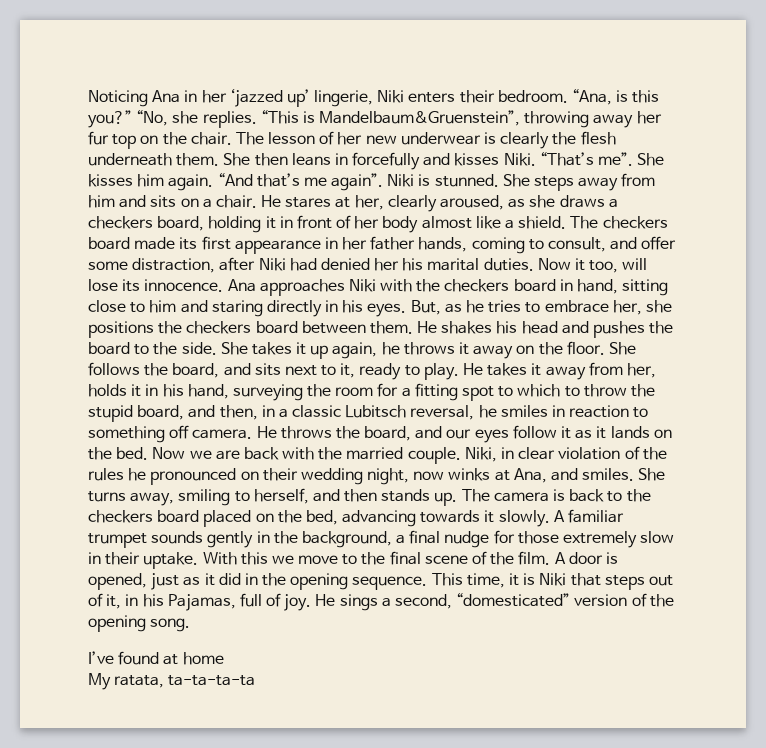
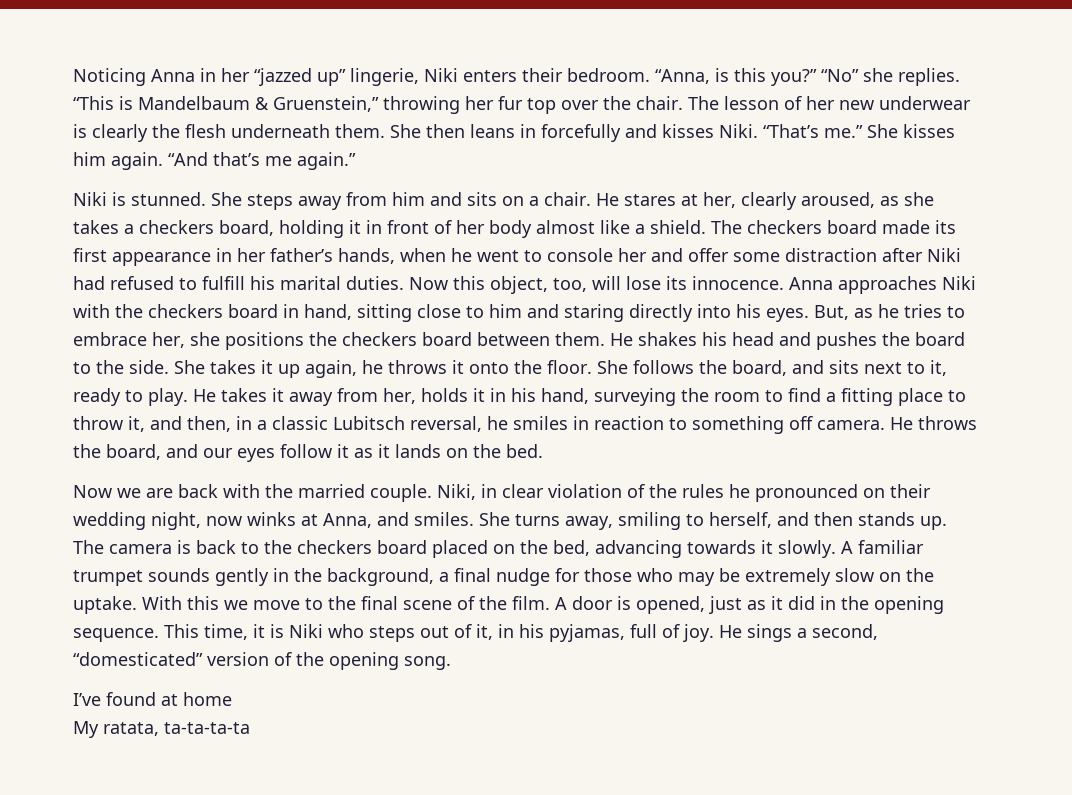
- Noticing Ana in her ‘jazzed up’ lingerie, Niki enters their bedroom.
+ Noticing Anna in her “jazzed up” lingerie, Niki enters their bedroom.
- “Ana, is this you?”
+ “Anna, is this you?”
- “No, she replies.
+ “No” she replies.
- “This is Mandelbaum&Gruenstein”, throwing away her fur top on the chair.
+ “This is Mandelbaum & Gruenstein,” throwing her fur top over the chair.
- “That’s me”.
+ “That’s me.”
- “And that’s me again”. Niki is stunned.
+ “And that’s me again.”
+ Niki is stunned.
- He stares at her, clearly aroused, as she draws a checkers board, holding it in front of her body almost like a shield.
+ He stares at her, clearly aroused, as she takes a checkers board, holding it in front of her body almost like a shield.
- The checkers board made its first appearance in her father hands, coming to consult, and offer some distraction, after Niki had denied her his marital duties.
+ The checkers board made its first appearance in her father’s hands, when he went to console her and offer some distraction after Niki had refused to fulfill his marital duties.
- Now it too, will lose its innocence.
+ Now this object, too, will lose its innocence.
- Ana approaches Niki with the checkers board in hand, sitting close to him and staring directly in his eyes.
+ Anna approaches Niki with the checkers board in hand, sitting close to him and staring directly into his eyes.
- She takes it up again, he throws it away on the floor.
+ She takes it up again, he throws it onto the floor.
- He takes it away from her, holds it in his hand, surveying the room for a fitting spot to which to throw the stupid board, and then, in a classic Lubitsch reversal, he smiles in reaction to something off camera.
+ He takes it away from her, holds it in his hand, surveying the room to find a fitting place to throw it, and then, in a classic Lubitsch reversal, he smiles in reaction to something off camera.
- He throws the board, and our eyes follow it as it lands on the bed. Now we are back with the married couple.
+ He throws the board, and our eyes follow it as it lands on the bed.
+ Now we are back with the married couple.
- Niki, in clear violation of the rules he pronounced on their wedding night, now winks at Ana, and smiles.
+ Niki, in clear violation of the rules he pronounced on their wedding night, now winks at Anna, and smiles.
- A familiar trumpet sounds gently in the background, a final nudge for those extremely slow in their uptake.
+ A familiar trumpet sounds gently in the background, a final nudge for those who may be extremely slow on the uptake.
- This time, it is Niki that steps out of it, in his Pajamas, full of joy.
+ This time, it is Niki who steps out of it, in his pyjamas, full of joy.

